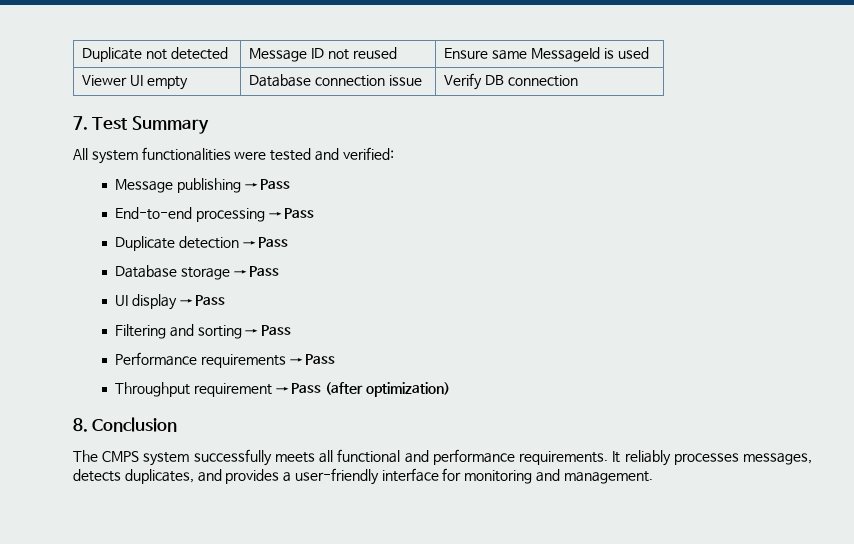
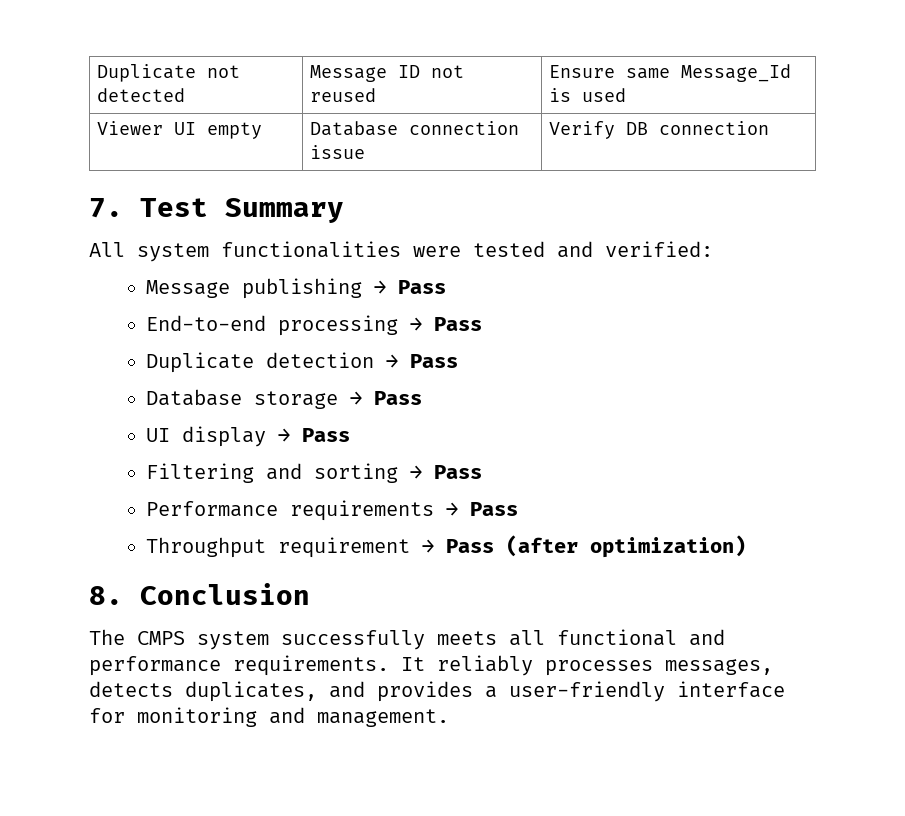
- Duplicate not detected | Message ID not reused | Ensure same MessageId is used
+ Duplicate not detected | Message ID not reused | Ensure same Message_Id is used

